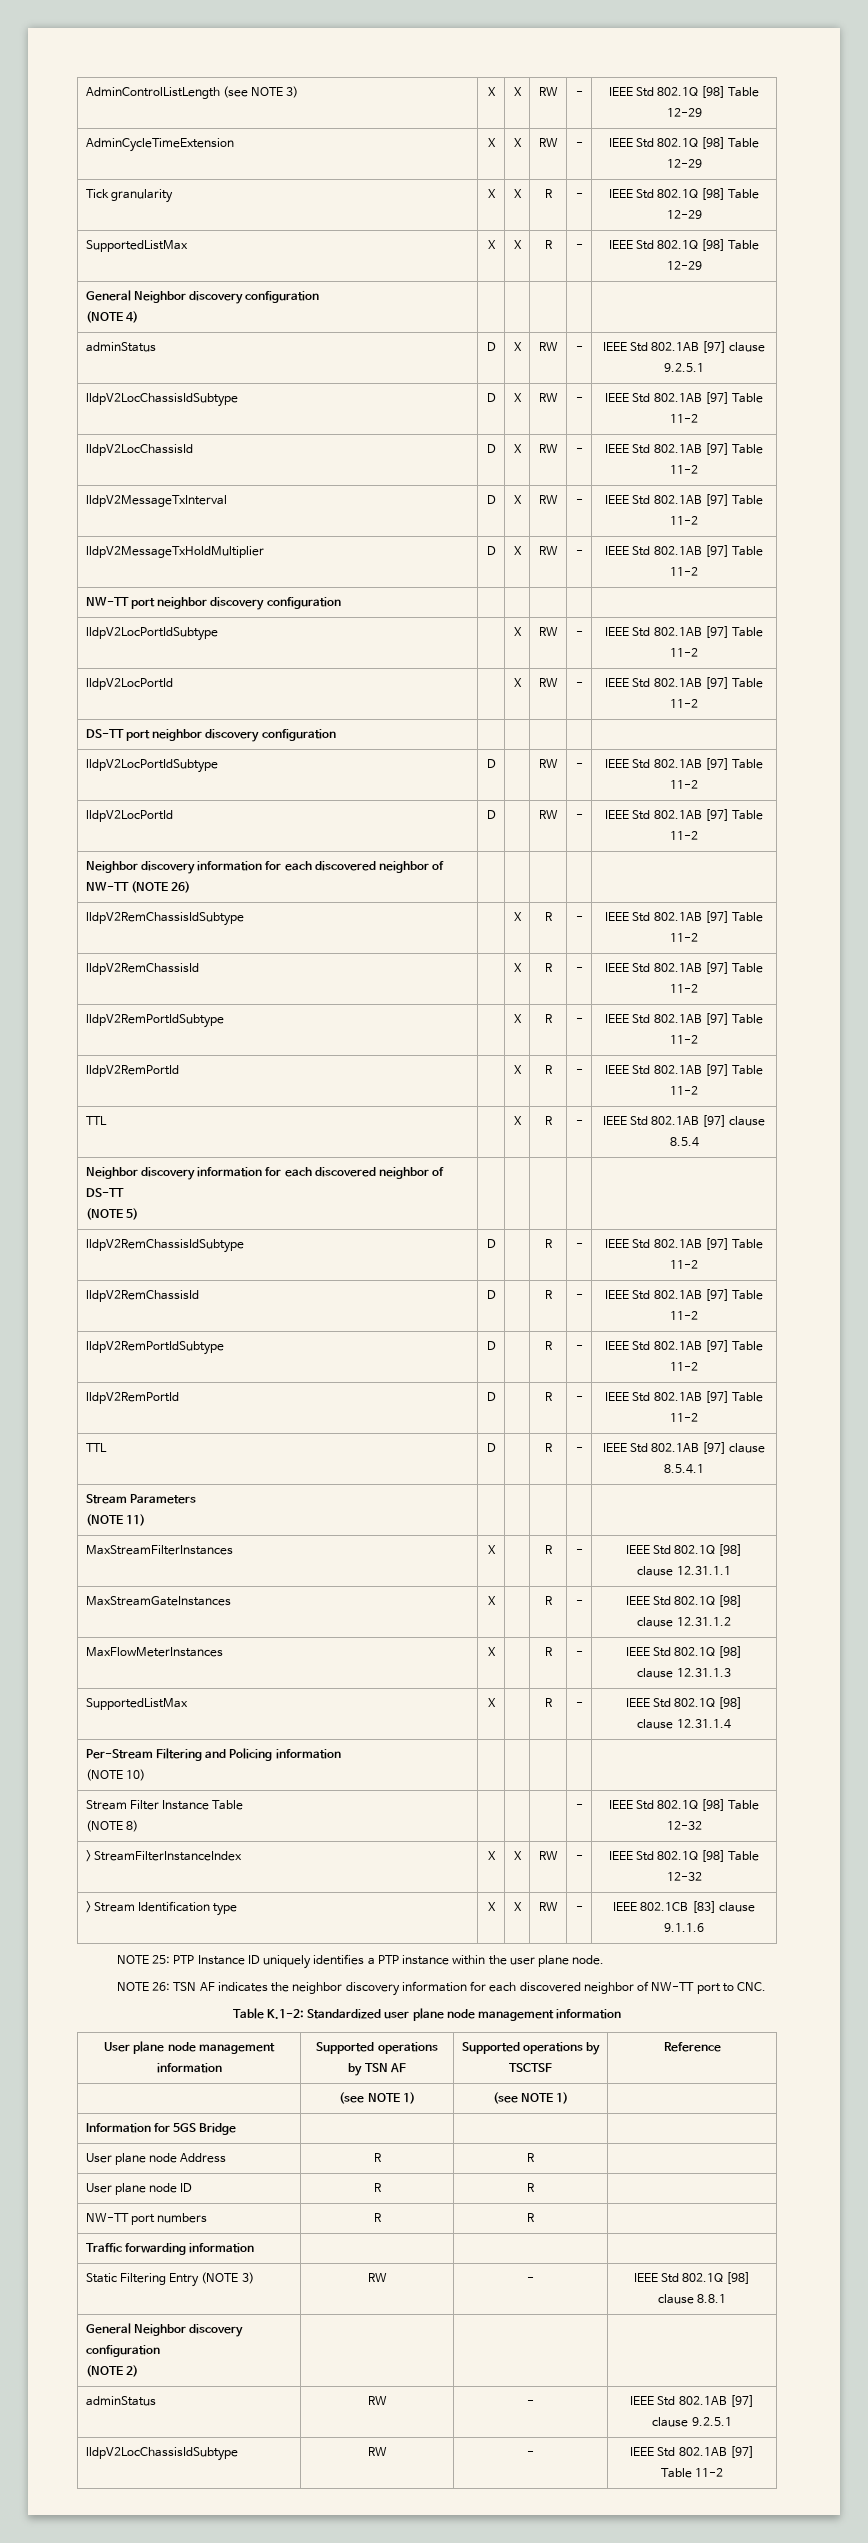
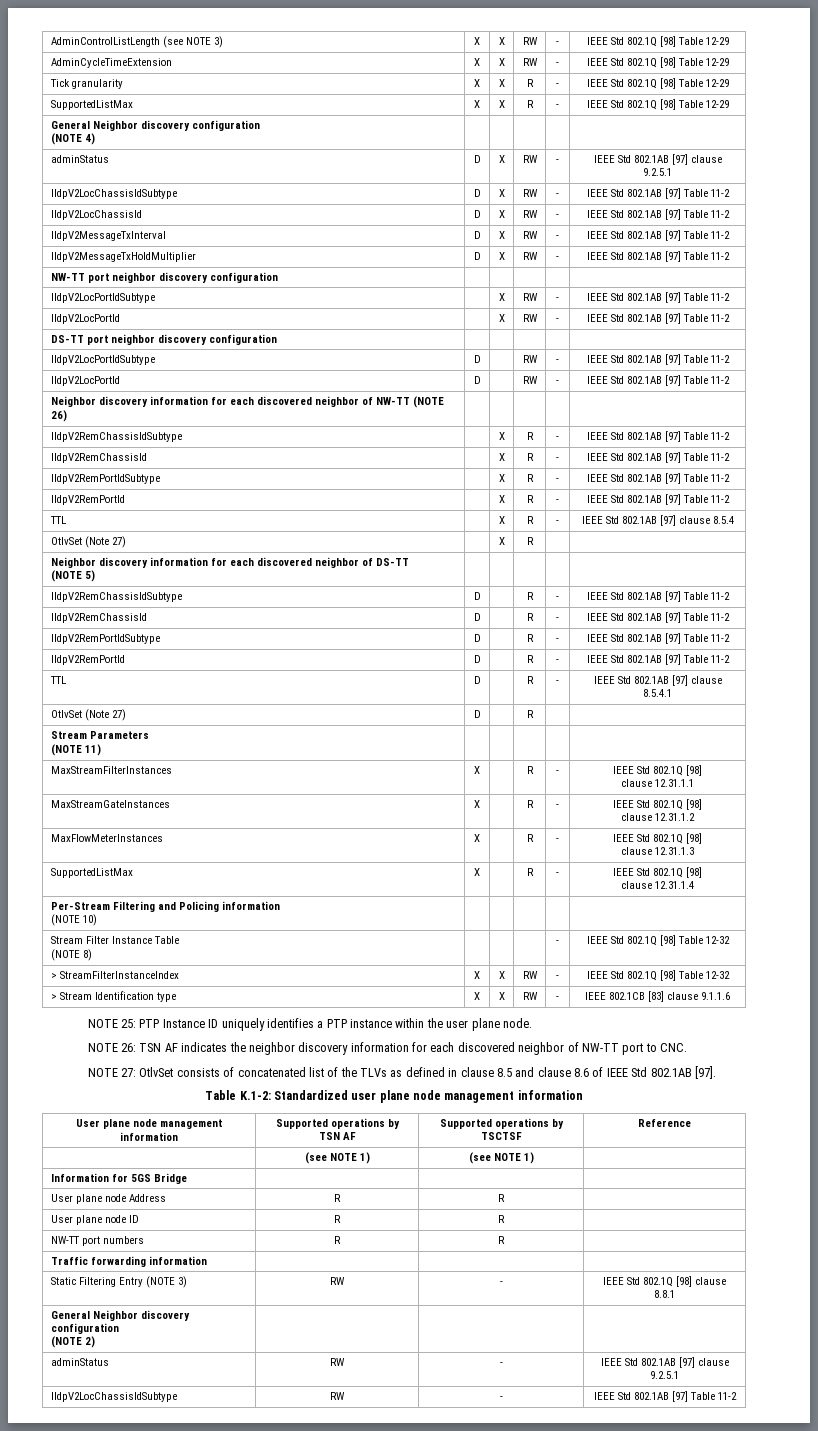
+ OtlvSet (Note 27) | | X | R | |
+ OtlvSet (Note 27) | D | | R | |
+ NOTE 27: OtlvSet consists of concatenated list of the TLVs as defined in clause 8.5 and clause 8.6 of IEEE Std 802.1AB [97].

